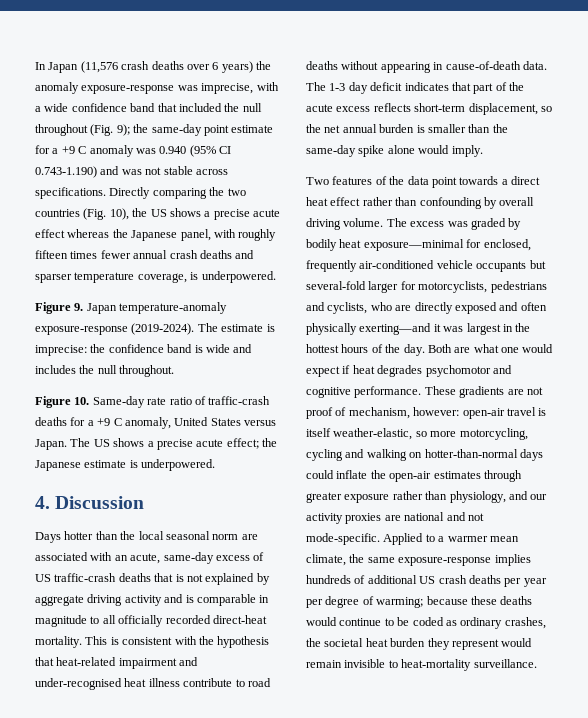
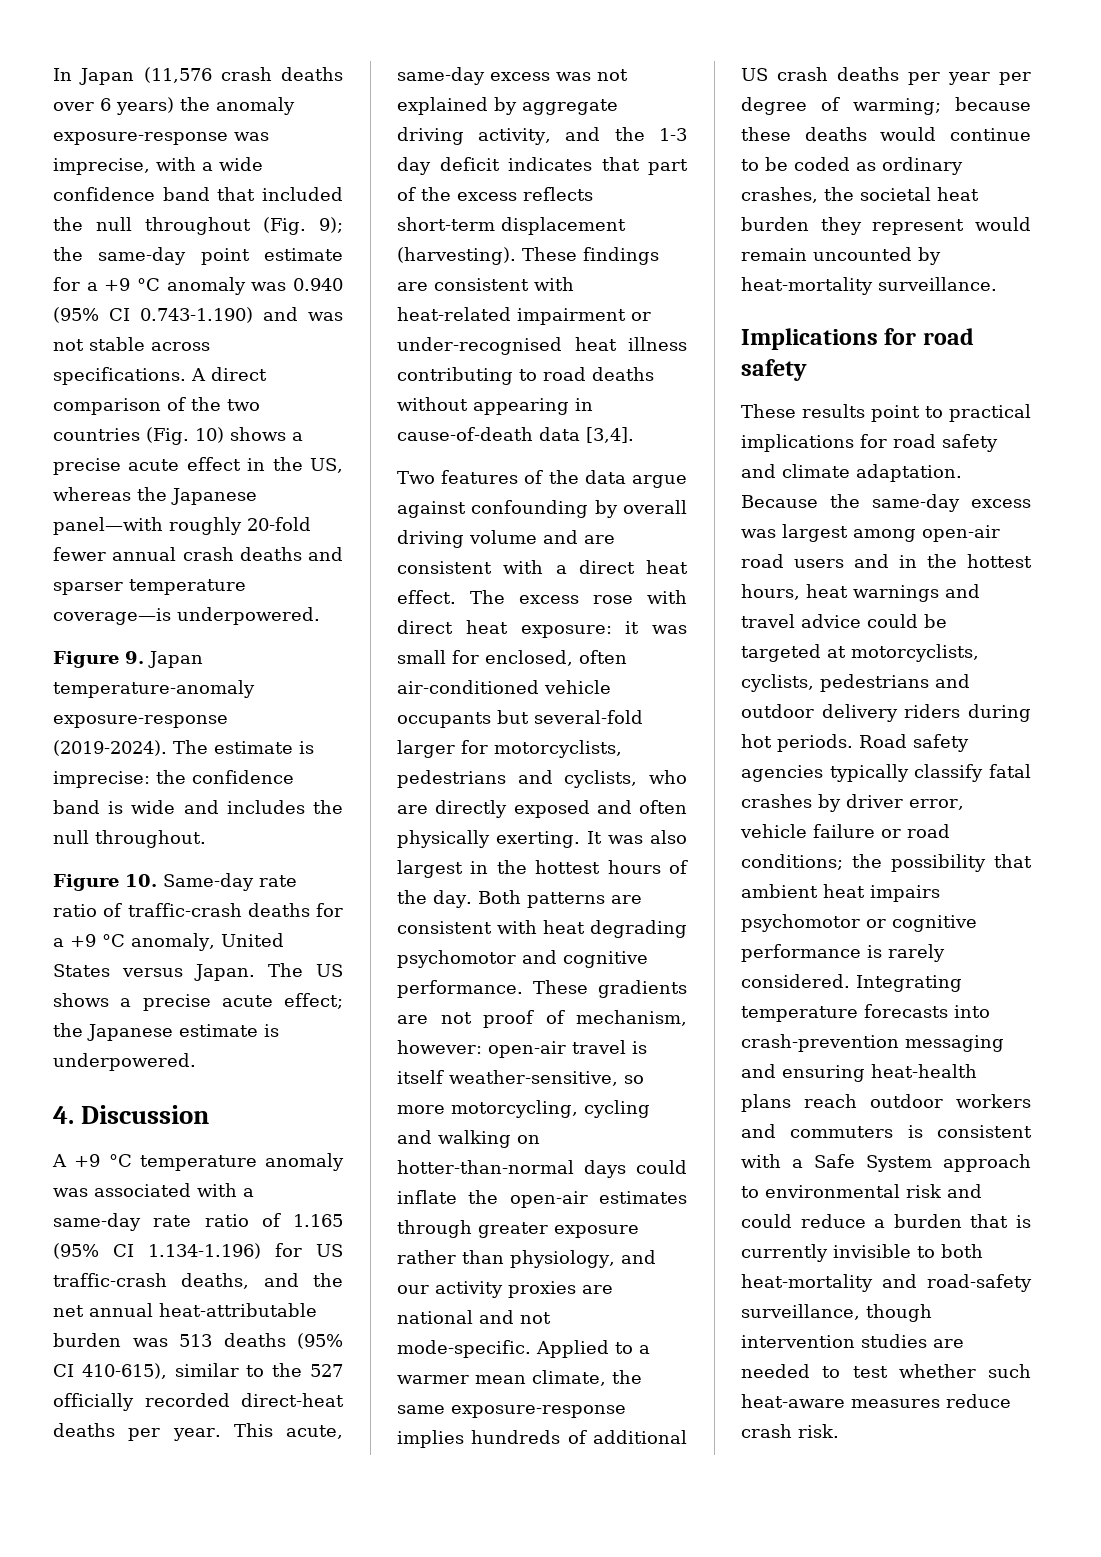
- In Japan (11,576 crash deaths over 6 years) the anomaly exposure-response was imprecise, with a wide confidence band that included the null throughout (Fig. 9); the same-day point estimate for a +9 C anomaly was 0.940 (95% CI 0.743-1.190) and was not stable across specifications.
+ In Japan (11,576 crash deaths over 6 years) the anomaly exposure-response was imprecise, with a wide confidence band that included the null throughout (Fig. 9); the same-day point estimate for a +9 °C anomaly was 0.940 (95% CI 0.743-1.190) and was not stable across specifications.
- Directly comparing the two countries (Fig. 10), the US shows a precise acute effect whereas the Japanese panel, with roughly fifteen times fewer annual crash deaths and sparser temperature coverage, is underpowered.
+ A direct comparison of the two countries (Fig. 10) shows a precise acute effect in the US, whereas the Japanese panel—with roughly 20-fold fewer annual crash deaths and sparser temperature coverage—is underpowered.
- Figure 10. Same-day rate ratio of traffic-crash deaths for a +9 C anomaly, United States versus Japan.
+ Figure 10. Same-day rate ratio of traffic-crash deaths for a +9 °C anomaly, United States versus Japan.
- Days hotter than the local seasonal norm are associated with an acute, same-day excess of US traffic-crash deaths that is not explained by aggregate driving activity and is comparable in magnitude to all officially recorded direct-heat mortality. This is consistent with the hypothesis that heat-related impairment and under-recognised heat illness contribute to road deaths without appearing in cause-of-death data. The 1-3 day deficit indicates that part of the acute excess reflects short-term displacement, so the net annual burden is smaller than the same-day spike alone would imply.
+ A +9 °C temperature anomaly was associated with a same-day rate ratio of 1.165 (95% CI 1.134-1.196) for US traffic-crash deaths, and the net annual heat-attributable burden was 513 deaths (95% CI 410-615), similar to the 527 officially recorded direct-heat deaths per year. This acute, same-day excess was not explained by aggregate driving activity, and the 1-3 day deficit indicates that part of the excess reflects short-term displacement (harvesting). These findings are consistent with heat-related impairment or under-recognised heat illness contributing to road deaths without appearing in cause-of-death data [3,4].
- Two features of the data point towards a direct heat effect rather than confounding by overall driving volume. The excess was graded by bodily heat exposure—minimal for enclosed, frequently air-conditioned vehicle occupants but several-fold larger for motorcyclists, pedestrians and cyclists, who are directly exposed and often physically exerting—and it was largest in the hottest hours of the day.
+ Two features of the data argue against confounding by overall driving volume and are consistent with a direct heat effect. The excess rose with direct heat exposure: it was small for enclosed, often air-conditioned vehicle occupants but several-fold larger for motorcyclists, pedestrians and cyclists, who are directly exposed and often physically exerting. It was also largest in the hottest hours of the day.
- Both are what one would expect if heat degrades psychomotor and cognitive performance.
+ Both patterns are consistent with heat degrading psychomotor and cognitive performance.
- These gradients are not proof of mechanism, however: open-air travel is itself weather-elastic, so more motorcycling, cycling and walking on hotter-than-normal days could inflate the open-air estimates through greater exposure rather than physiology, and our activity proxies are national and not mode-specific.
+ These gradients are not proof of mechanism, however: open-air travel is itself weather-sensitive, so more motorcycling, cycling and walking on hotter-than-normal days could inflate the open-air estimates through greater exposure rather than physiology, and our activity proxies are national and not mode-specific.
- Applied to a warmer mean climate, the same exposure-response implies hundreds of additional US crash deaths per year per degree of warming; because these deaths would continue to be coded as ordinary crashes, the societal heat burden they represent would remain invisible to heat-mortality surveillance.
+ Applied to a warmer mean climate, the same exposure-response implies hundreds of additional US crash deaths per year per degree of warming; because these deaths would continue to be coded as ordinary crashes, the societal heat burden they represent would remain uncounted by heat-mortality surveillance.
+ Implications for road safety
+ These results point to practical implications for road safety and climate adaptation. Because the same-day excess was largest among open-air road users and in the hottest hours, heat warnings and travel advice could be targeted at motorcyclists, cyclists, pedestrians and outdoor delivery riders during hot periods. Road safety agencies typically classify fatal crashes by driver error, vehicle failure or road conditions; the possibility that ambient heat impairs psychomotor or cognitive performance is rarely considered. Integrating temperature forecasts into crash-prevention messaging and ensuring heat-health plans reach outdoor workers and commuters is consistent with a Safe System approach to environmental risk and could reduce a burden that is currently invisible to both heat-mortality and road-safety surveillance, though intervention studies are needed to test whether such heat-aware measures reduce crash risk.

